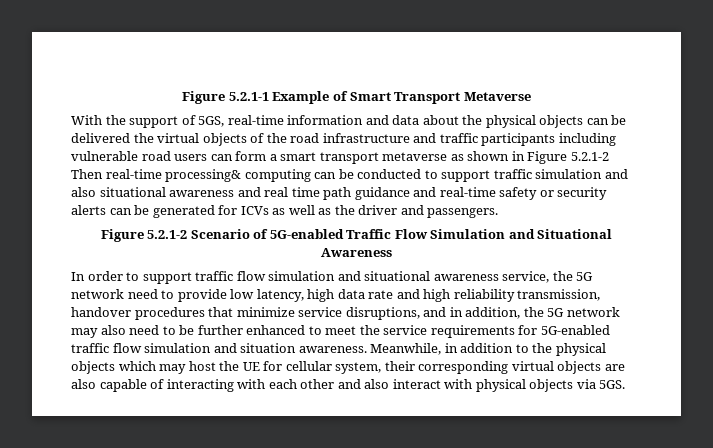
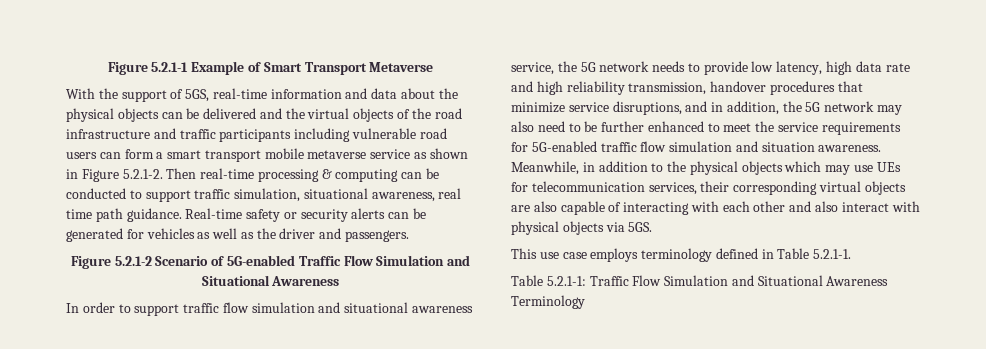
- With the support of 5GS, real-time information and data about the physical objects can be delivered the virtual objects of the road infrastructure and traffic participants including vulnerable road users can form a smart transport metaverse as shown in Figure 5.2.1-2 Then real-time processing& computing can be conducted to support traffic simulation and also situational awareness and real time path guidance and real-time safety or security alerts can be generated for ICVs as well as the driver and passengers.
+ With the support of 5GS, real-time information and data about the physical objects can be delivered and the virtual objects of the road infrastructure and traffic participants including vulnerable road users can form a smart transport mobile metaverse service as shown in Figure 5.2.1-2. Then real-time processing & computing can be conducted to support traffic simulation, situational awareness, real time path guidance. Real-time safety or security alerts can be generated for vehicles as well as the driver and passengers.
- In order to support traffic flow simulation and situational awareness service, the 5G network need to provide low latency, high data rate and high reliability transmission, handover procedures that minimize service disruptions, and in addition, the 5G network may also need to be further enhanced to meet the service requirements for 5G-enabled traffic flow simulation and situation awareness.
+ In order to support traffic flow simulation and situational awareness service, the 5G network needs to provide low latency, high data rate and high reliability transmission, handover procedures that minimize service disruptions, and in addition, the 5G network may also need to be further enhanced to meet the service requirements for 5G-enabled traffic flow simulation and situation awareness.
- Meanwhile, in addition to the physical objects which may host the UE for cellular system, their corresponding virtual objects are also capable of interacting with each other and also interact with physical objects via 5GS.
+ Meanwhile, in addition to the physical objects which may use UEs for telecommunication services, their corresponding virtual objects are also capable of interacting with each other and also interact with physical objects via 5GS.
+ This use case employs terminology defined in Table 5.2.1-1.
+ Table 5.2.1-1: Traffic Flow Simulation and Situational Awareness Terminology

